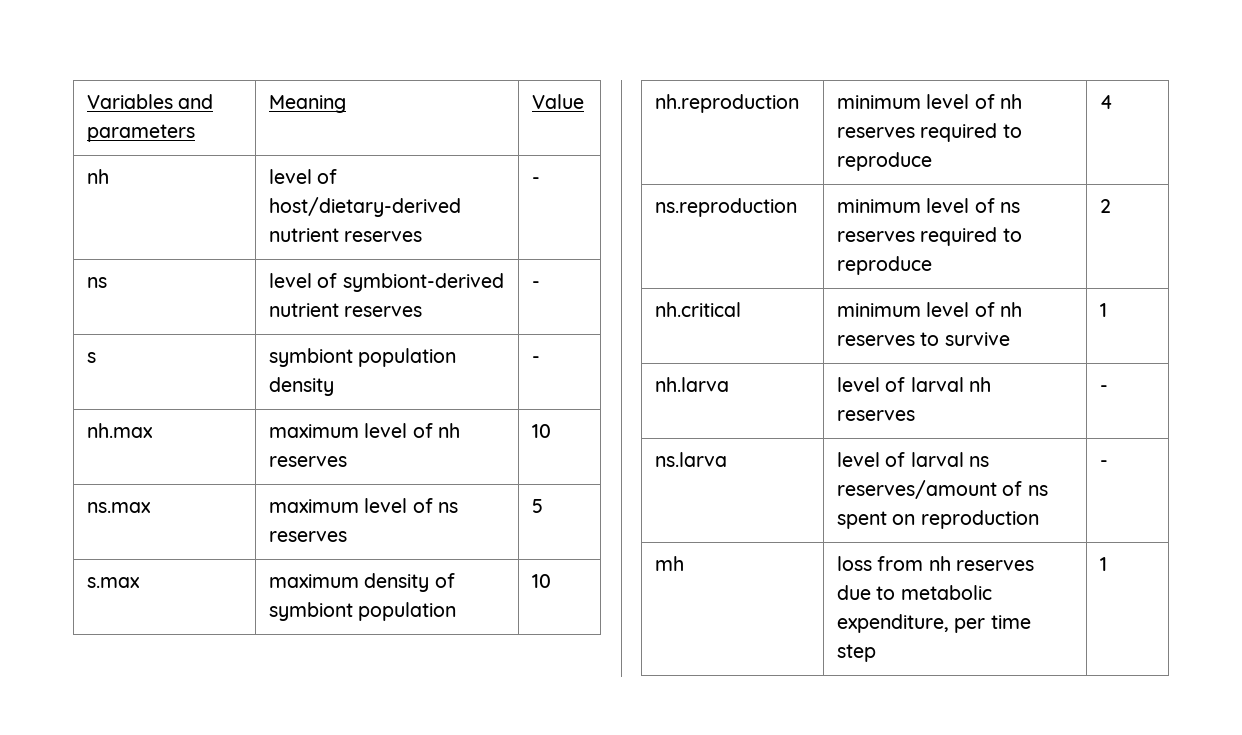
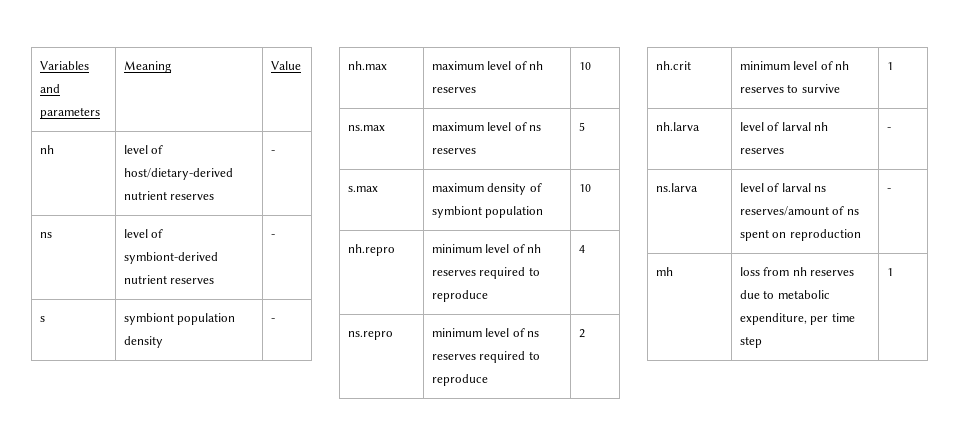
- nh.reproduction | minimum level of nh reserves required to reproduce | 4
+ nh.repro | minimum level of nh reserves required to reproduce | 4
- ns.reproduction | minimum level of ns reserves required to reproduce | 2
+ ns.repro | minimum level of ns reserves required to reproduce | 2
- nh.critical | minimum level of nh reserves to survive | 1
+ nh.crit | minimum level of nh reserves to survive | 1

